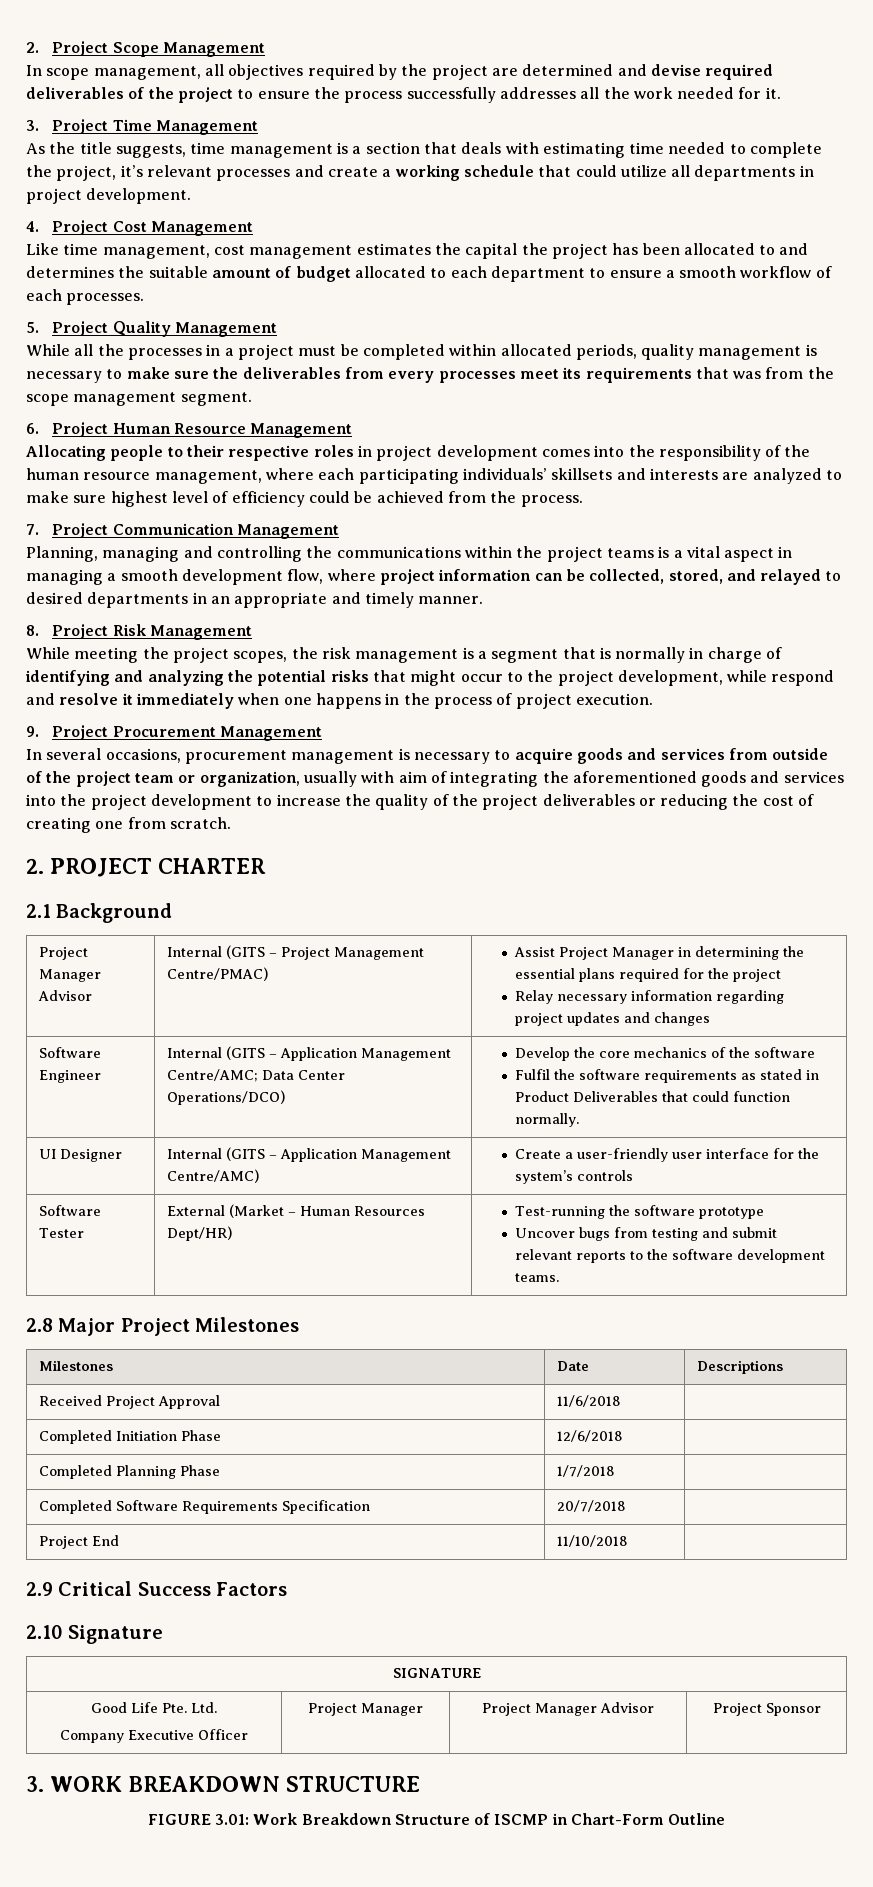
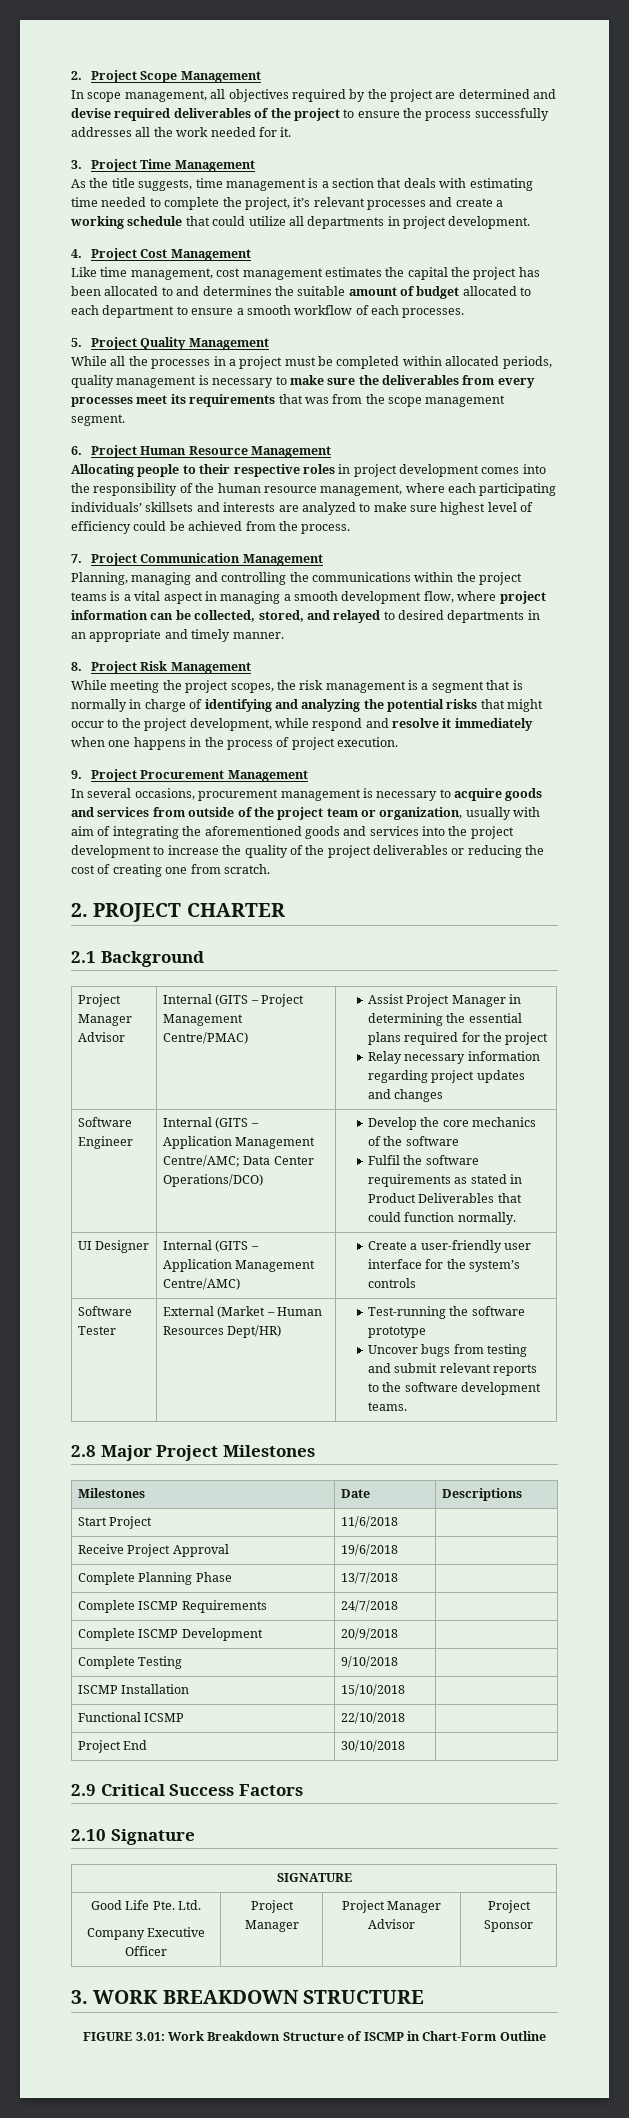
- Received Project Approval | 11/6/2018 |
+ Start Project | 11/6/2018 |
- Completed Initiation Phase | 12/6/2018 |
- Completed Planning Phase | 1/7/2018 |
- Completed Software Requirements Specification | 20/7/2018 |
+ Receive Project Approval | 19/6/2018 |
+ Complete Planning Phase | 13/7/2018 |
+ Complete ISCMP Requirements | 24/7/2018 |
+ Complete ISCMP Development | 20/9/2018 |
+ Complete Testing | 9/10/2018 |
+ ISCMP Installation | 15/10/2018 |
+ Functional ICSMP | 22/10/2018 |
- Project End | 11/10/2018 |
+ Project End | 30/10/2018 |

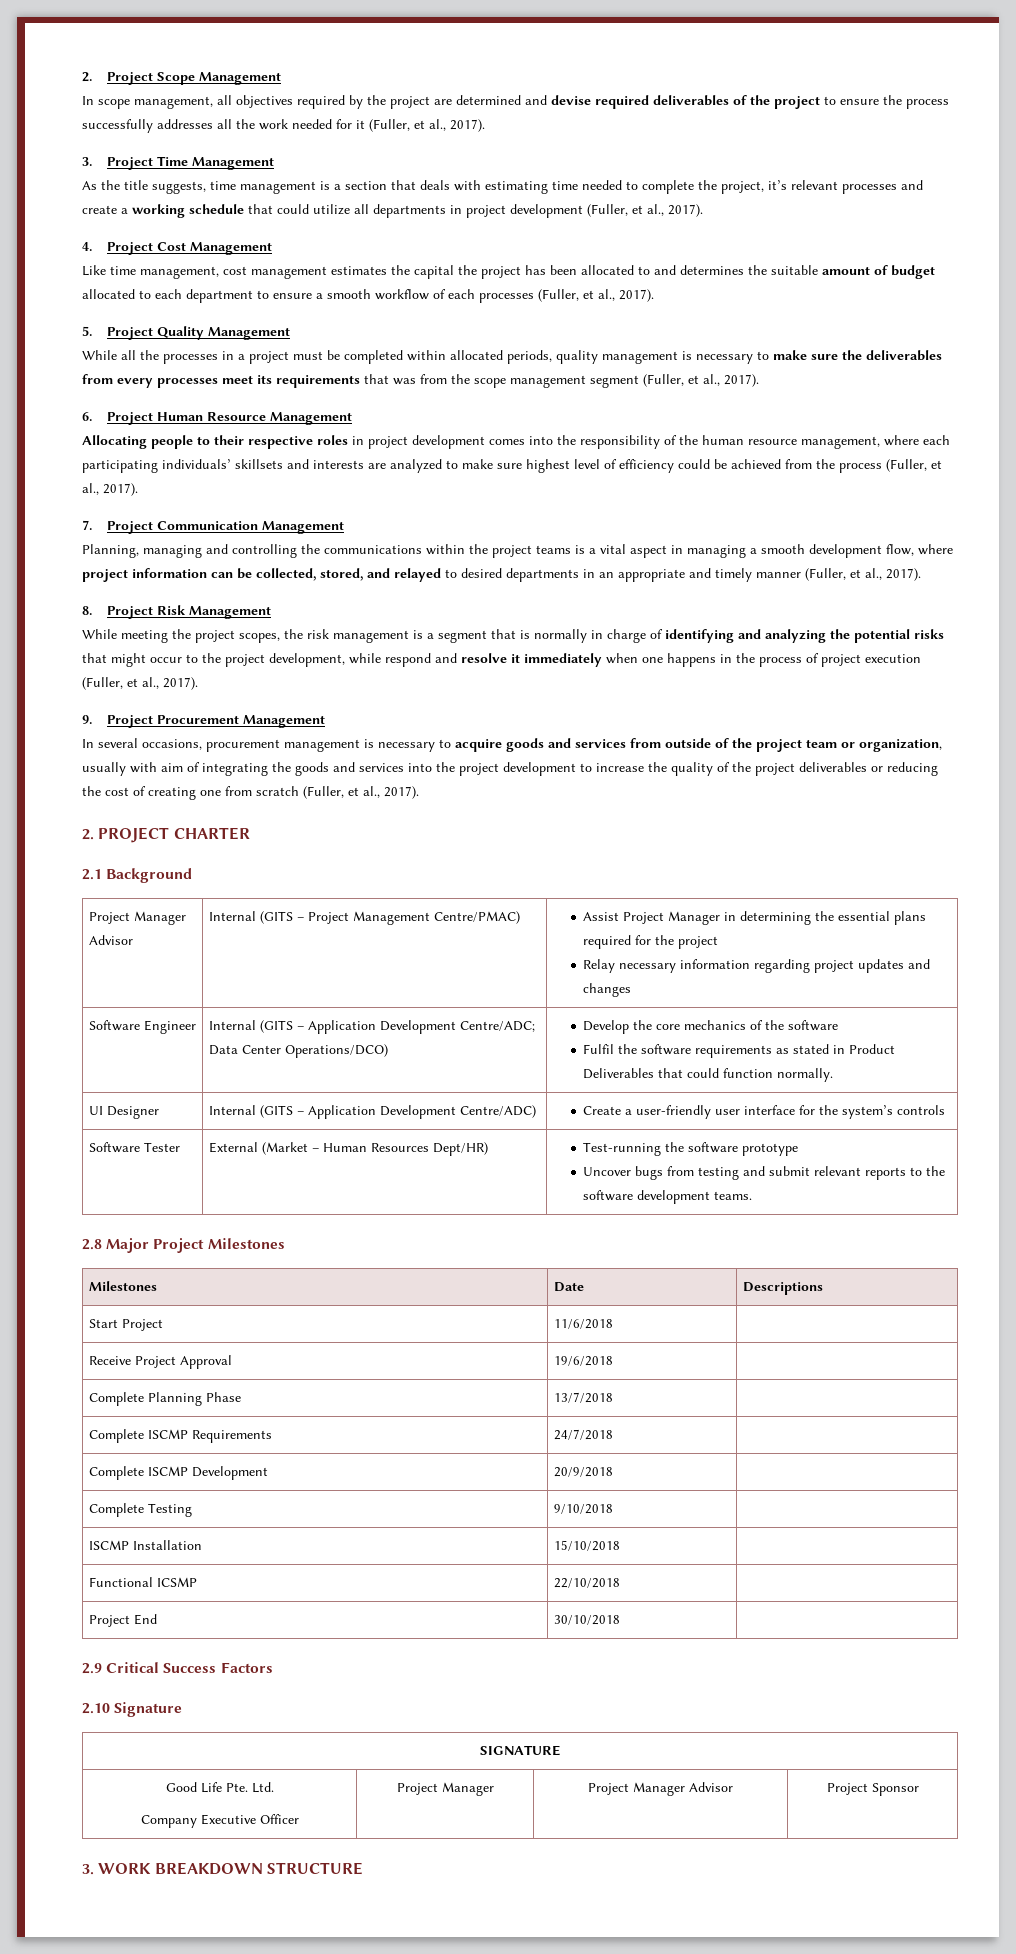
- In scope management, all objectives required by the project are determined and devise required deliverables of the project to ensure the process successfully addresses all the work needed for it.
+ In scope management, all objectives required by the project are determined and devise required deliverables of the project to ensure the process successfully addresses all the work needed for it (Fuller, et al., 2017).
- As the title suggests, time management is a section that deals with estimating time needed to complete the project, it’s relevant processes and create a working schedule that could utilize all departments in project development.
+ As the title suggests, time management is a section that deals with estimating time needed to complete the project, it’s relevant processes and create a working schedule that could utilize all departments in project development (Fuller, et al., 2017).
- Like time management, cost management estimates the capital the project has been allocated to and determines the suitable amount of budget allocated to each department to ensure a smooth workflow of each processes.
+ Like time management, cost management estimates the capital the project has been allocated to and determines the suitable amount of budget allocated to each department to ensure a smooth workflow of each processes (Fuller, et al., 2017).
- While all the processes in a project must be completed within allocated periods, quality management is necessary to make sure the deliverables from every processes meet its requirements that was from the scope management segment.
+ While all the processes in a project must be completed within allocated periods, quality management is necessary to make sure the deliverables from every processes meet its requirements that was from the scope management segment (Fuller, et al., 2017).
- Allocating people to their respective roles in project development comes into the responsibility of the human resource management, where each participating individuals’ skillsets and interests are analyzed to make sure highest level of efficiency could be achieved from the process.
+ Allocating people to their respective roles in project development comes into the responsibility of the human resource management, where each participating individuals’ skillsets and interests are analyzed to make sure highest level of efficiency could be achieved from the process (Fuller, et al., 2017).
- Planning, managing and controlling the communications within the project teams is a vital aspect in managing a smooth development flow, where project information can be collected, stored, and relayed to desired departments in an appropriate and timely manner.
+ Planning, managing and controlling the communications within the project teams is a vital aspect in managing a smooth development flow, where project information can be collected, stored, and relayed to desired departments in an appropriate and timely manner (Fuller, et al., 2017).
- While meeting the project scopes, the risk management is a segment that is normally in charge of identifying and analyzing the potential risks that might occur to the project development, while respond and resolve it immediately when one happens in the process of project execution.
+ While meeting the project scopes, the risk management is a segment that is normally in charge of identifying and analyzing the potential risks that might occur to the project development, while respond and resolve it immediately when one happens in the process of project execution (Fuller, et al., 2017).
- In several occasions, procurement management is necessary to acquire goods and services from outside of the project team or organization, usually with aim of integrating the aforementioned goods and services into the project development to increase the quality of the project deliverables or reducing the cost of creating one from scratch.
+ In several occasions, procurement management is necessary to acquire goods and services from outside of the project team or organization, usually with aim of integrating the goods and services into the project development to increase the quality of the project deliverables or reducing the cost of creating one from scratch (Fuller, et al., 2017).
- Software Engineer | Internal (GITS – Application Management Centre/AMC; Data Center Operations/DCO) | Develop the core mechanics of the software
+ Software Engineer | Internal (GITS – Application Development Centre/ADC; Data Center Operations/DCO) | Develop the core mechanics of the software
- UI Designer | Internal (GITS – Application Management Centre/AMC) | Create a user-friendly user interface for the system’s controls
+ UI Designer | Internal (GITS – Application Development Centre/ADC) | Create a user-friendly user interface for the system’s controls
- FIGURE 3.01: Work Breakdown Structure of ISCMP in Chart-Form Outline

